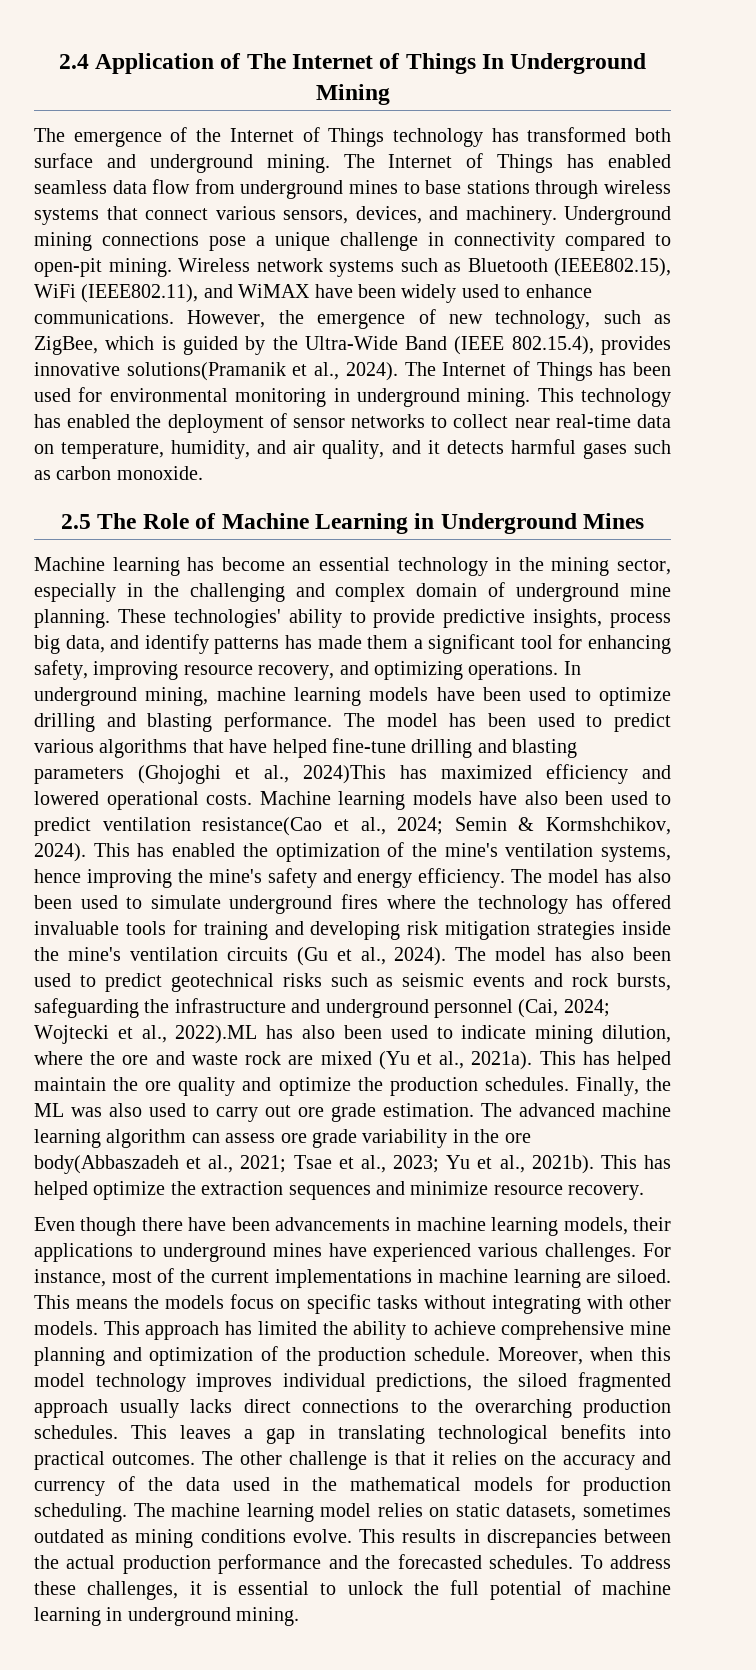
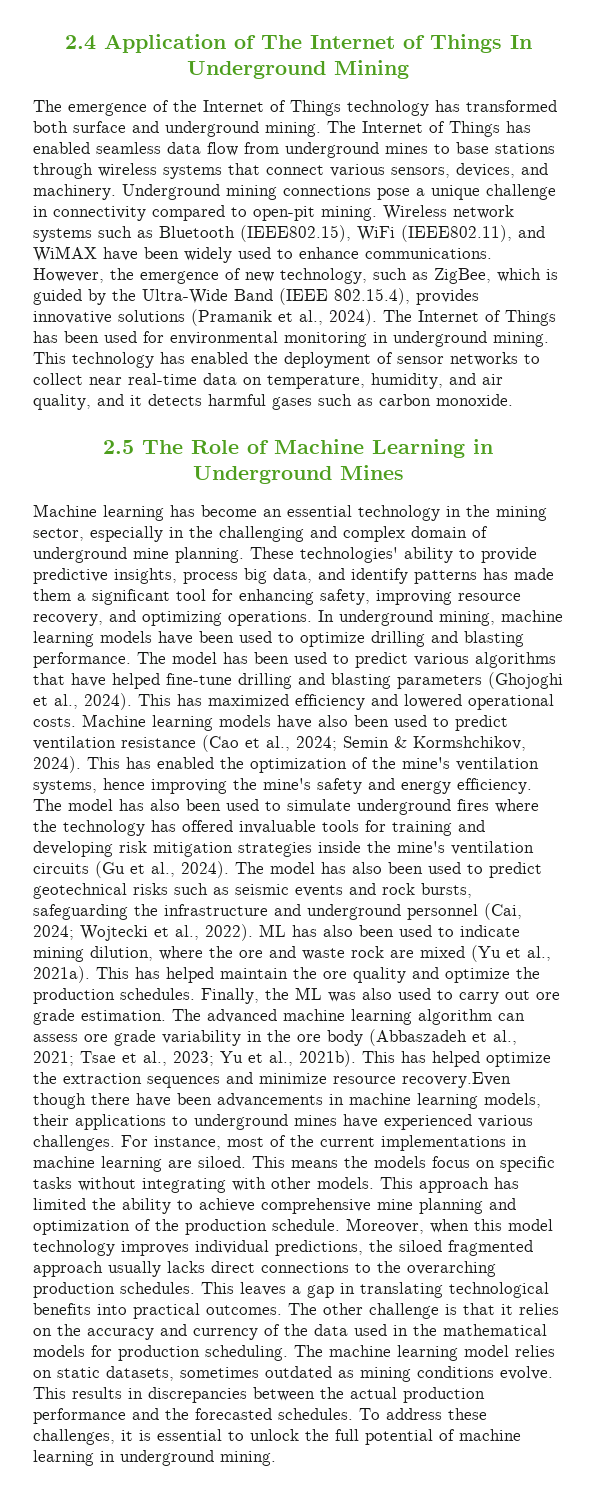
- However, the emergence of new technology, such as ZigBee, which is guided by the Ultra-Wide Band (IEEE 802.15.4), provides innovative solutions(Pramanik et al., 2024).
+ However, the emergence of new technology, such as ZigBee, which is guided by the Ultra-Wide Band (IEEE 802.15.4), provides innovative solutions (Pramanik et al., 2024).
- The model has been used to predict various algorithms that have helped fine-tune drilling and blasting parameters (Ghojoghi et al., 2024)This has maximized efficiency and lowered operational costs.
+ The model has been used to predict various algorithms that have helped fine-tune drilling and blasting parameters (Ghojoghi et al., 2024). This has maximized efficiency and lowered operational costs.
- Machine learning models have also been used to predict ventilation resistance(Cao et al., 2024; Semin & Kormshchikov, 2024).
+ Machine learning models have also been used to predict ventilation resistance (Cao et al., 2024; Semin & Kormshchikov, 2024).
- The model has also been used to predict geotechnical risks such as seismic events and rock bursts, safeguarding the infrastructure and underground personnel (Cai, 2024; Wojtecki et al., 2022).ML has also been used to indicate mining dilution, where the ore and waste rock are mixed (Yu et al., 2021a).
+ The model has also been used to predict geotechnical risks such as seismic events and rock bursts, safeguarding the infrastructure and underground personnel (Cai, 2024; Wojtecki et al., 2022). ML has also been used to indicate mining dilution, where the ore and waste rock are mixed (Yu et al., 2021a).
- The advanced machine learning algorithm can assess ore grade variability in the ore body(Abbaszadeh et al., 2021; Tsae et al., 2023; Yu et al., 2021b).
+ The advanced machine learning algorithm can assess ore grade variability in the ore body (Abbaszadeh et al., 2021; Tsae et al., 2023; Yu et al., 2021b).
- This has helped optimize the extraction sequences and minimize resource recovery.
- Even though there have been advancements in machine learning models, their applications to underground mines have experienced various challenges.
+ This has helped optimize the extraction sequences and minimize resource recovery.Even though there have been advancements in machine learning models, their applications to underground mines have experienced various challenges.

